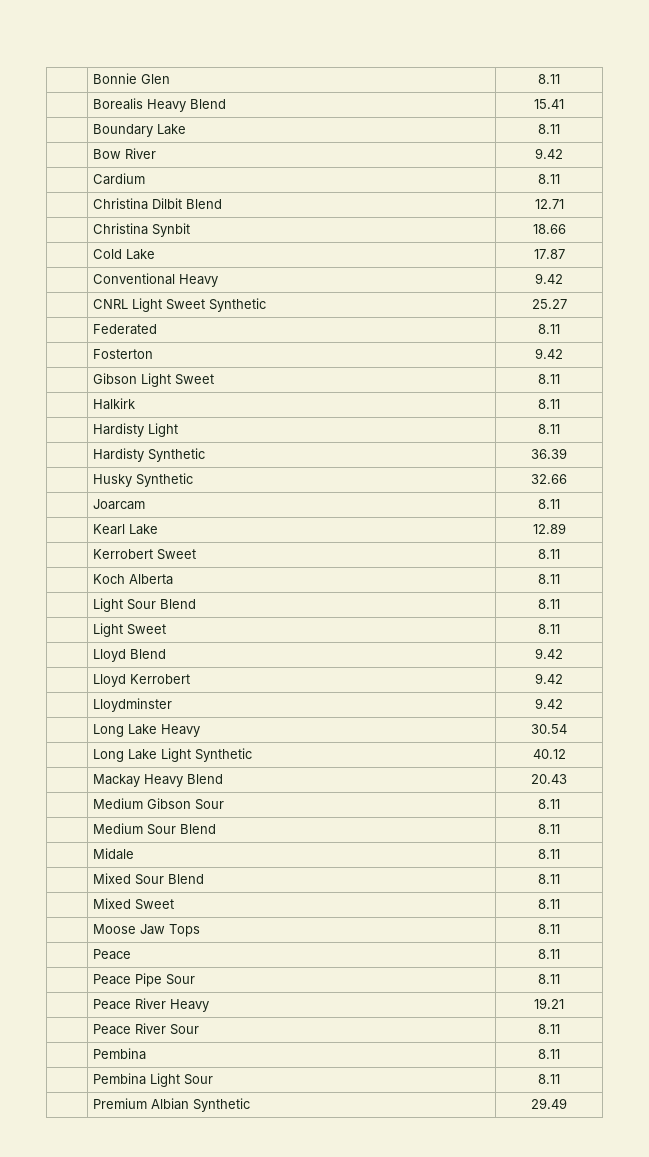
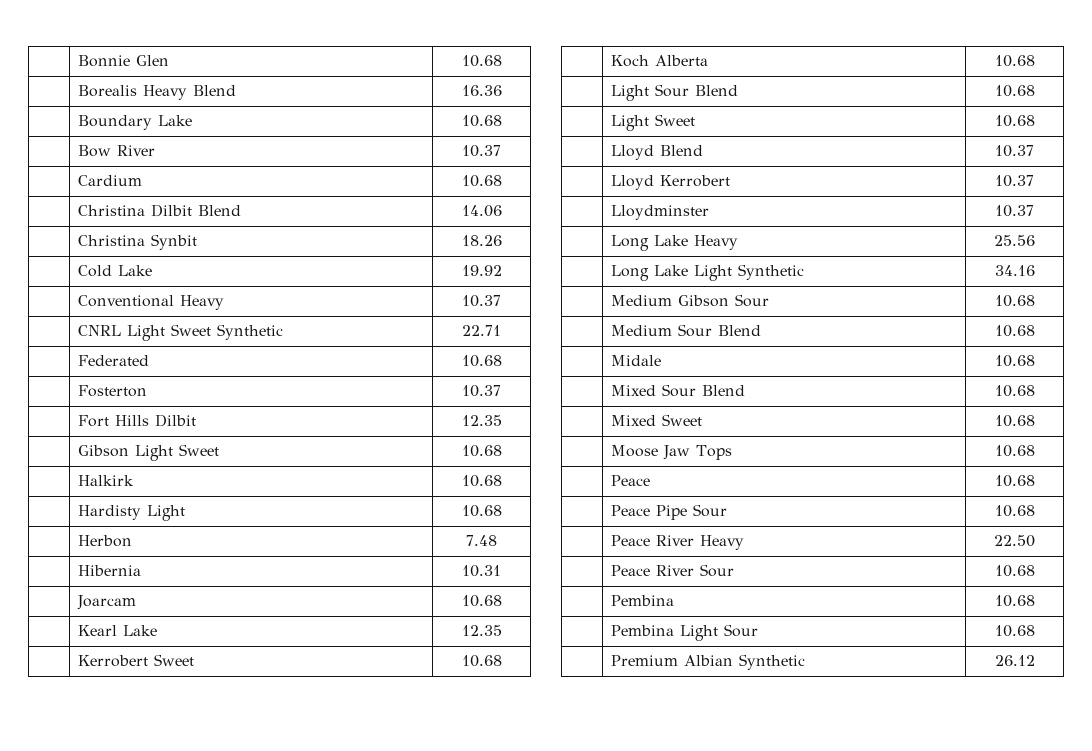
- | Bonnie Glen | 8.11
+ | Bonnie Glen | 10.68
- | Borealis Heavy Blend | 15.41
+ | Borealis Heavy Blend | 16.36
- | Boundary Lake | 8.11
+ | Boundary Lake | 10.68
- | Bow River | 9.42
+ | Bow River | 10.37
- | Cardium | 8.11
+ | Cardium | 10.68
- | Christina Dilbit Blend | 12.71
+ | Christina Dilbit Blend | 14.06
- | Christina Synbit | 18.66
+ | Christina Synbit | 18.26
- | Cold Lake | 17.87
+ | Cold Lake | 19.92
- | Conventional Heavy | 9.42
+ | Conventional Heavy | 10.37
- | CNRL Light Sweet Synthetic | 25.27
+ | CNRL Light Sweet Synthetic | 22.71
- | Federated | 8.11
+ | Federated | 10.68
- | Fosterton | 9.42
+ | Fosterton | 10.37
+ | Fort Hills Dilbit | 12.35
- | Gibson Light Sweet | 8.11
+ | Gibson Light Sweet | 10.68
- | Halkirk | 8.11
+ | Halkirk | 10.68
- | Hardisty Light | 8.11
- | Hardisty Synthetic | 36.39
- | Husky Synthetic | 32.66
+ | Hardisty Light | 10.68
+ | Herbon | 7.48
+ | Hibernia | 10.31
- | Joarcam | 8.11
+ | Joarcam | 10.68
- | Kearl Lake | 12.89
+ | Kearl Lake | 12.35
- | Kerrobert Sweet | 8.11
+ | Kerrobert Sweet | 10.68
- | Koch Alberta | 8.11
+ | Koch Alberta | 10.68
- | Light Sour Blend | 8.11
- | Light Sweet | 8.11
+ | Light Sour Blend | 10.68
+ | Light Sweet | 10.68
- | Lloyd Blend | 9.42
+ | Lloyd Blend | 10.37
- | Lloyd Kerrobert | 9.42
+ | Lloyd Kerrobert | 10.37
- | Lloydminster | 9.42
+ | Lloydminster | 10.37
- | Long Lake Heavy | 30.54
+ | Long Lake Heavy | 25.56
- | Long Lake Light Synthetic | 40.12
- | Mackay Heavy Blend | 20.43
+ | Long Lake Light Synthetic | 34.16
- | Medium Gibson Sour | 8.11
+ | Medium Gibson Sour | 10.68
- | Medium Sour Blend | 8.11
+ | Medium Sour Blend | 10.68
- | Midale | 8.11
+ | Midale | 10.68
- | Mixed Sour Blend | 8.11
+ | Mixed Sour Blend | 10.68
- | Mixed Sweet | 8.11
+ | Mixed Sweet | 10.68
- | Moose Jaw Tops | 8.11
+ | Moose Jaw Tops | 10.68
- | Peace | 8.11
+ | Peace | 10.68
- | Peace Pipe Sour | 8.11
+ | Peace Pipe Sour | 10.68
- | Peace River Heavy | 19.21
+ | Peace River Heavy | 22.50
- | Peace River Sour | 8.11
+ | Peace River Sour | 10.68
- | Pembina | 8.11
+ | Pembina | 10.68
- | Pembina Light Sour | 8.11
+ | Pembina Light Sour | 10.68
- | Premium Albian Synthetic | 29.49
+ | Premium Albian Synthetic | 26.12

